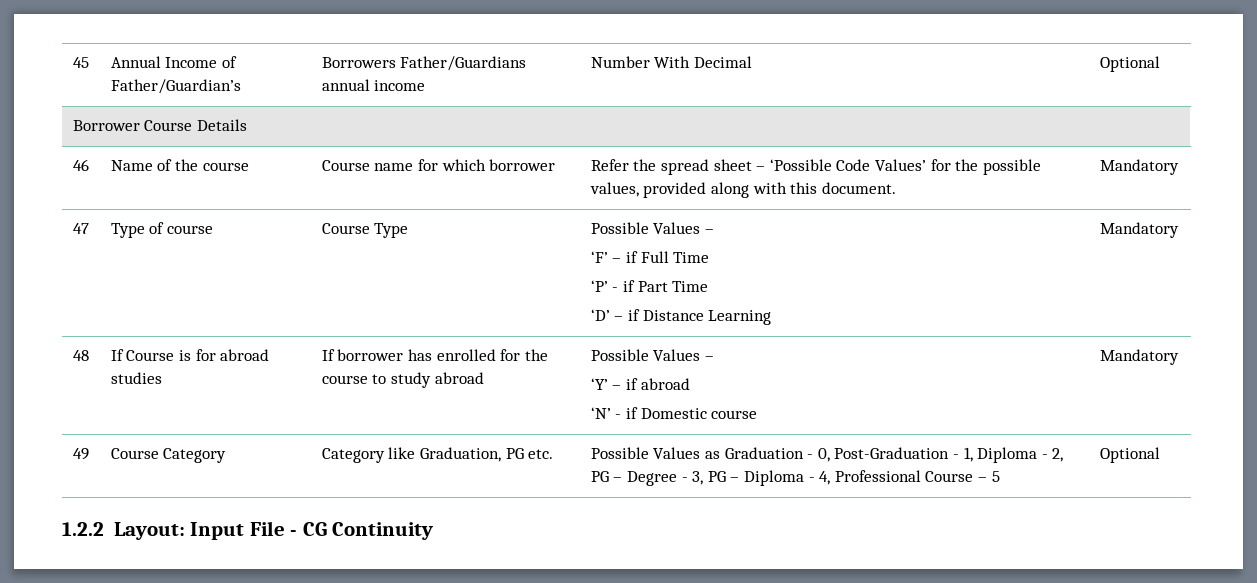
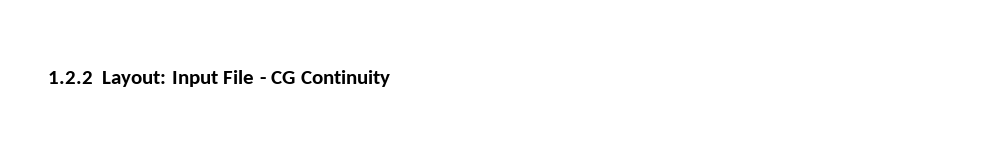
- 45 | Annual Income of Father/Guardian’s | Borrowers Father/Guardians annual income | Number With Decimal | Optional
- Borrower Course Details
- 46 | Name of the course | Course name for which borrower | Refer the spread sheet – ‘Possible Code Values’ for the possible values, provided along with this document. | Mandatory
- 47 | Type of course | Course Type | Possible Values –
- ‘F’ – if Full Time
- ‘P’ - if Part Time
- ‘D’ – if Distance Learning | Mandatory
- 48 | If Course is for abroad studies | If borrower has enrolled for the course to study abroad | Possible Values –
- ‘Y’ – if abroad
- ‘N’ - if Domestic course | Mandatory
- 49 | Course Category | Category like Graduation, PG etc. | Possible Values as Graduation - 0, Post-Graduation - 1, Diploma - 2, PG – Degree - 3, PG – Diploma - 4, Professional Course – 5 | Optional

